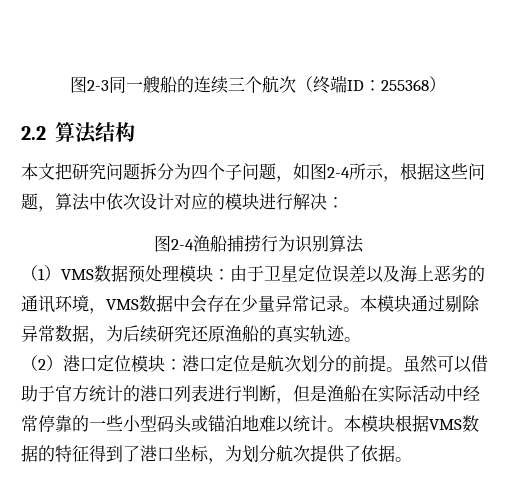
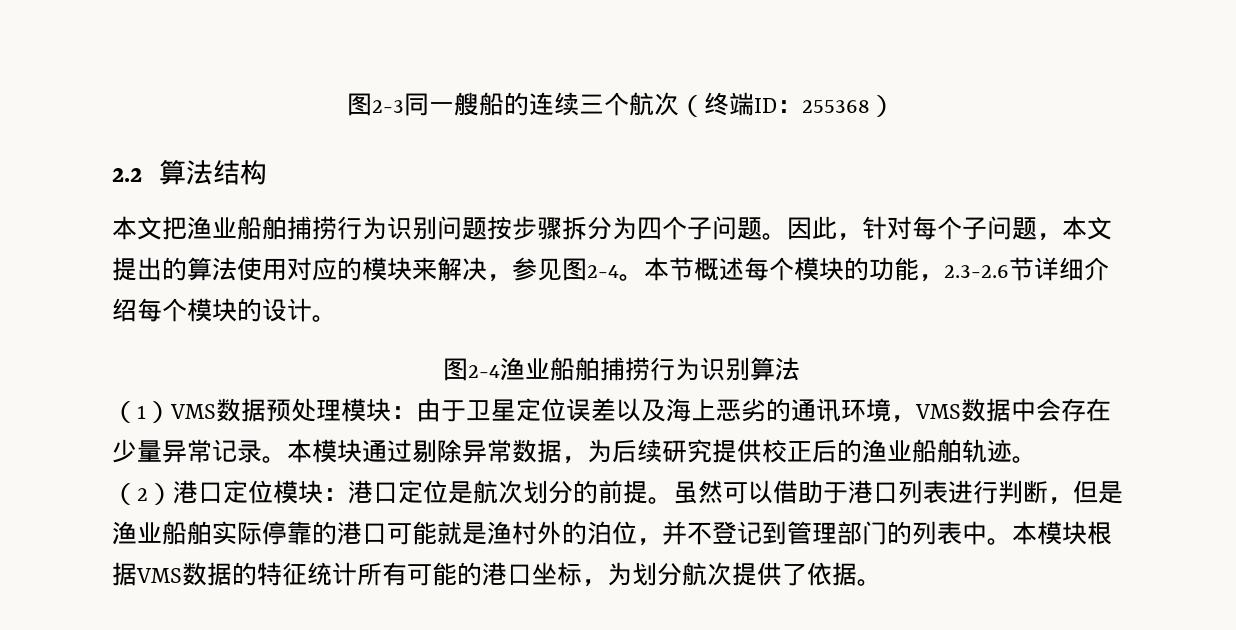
- 本文把研究问题拆分为四个子问题，如图2-4所示，根据这些问题，算法中依次设计对应的模块进行解决：
+ 本文把渔业船舶捕捞行为识别问题按步骤拆分为四个子问题。因此，针对每个子问题，本文提出的算法使用对应的模块来解决，参见图2-4。本节概述每个模块的功能，2.3-2.6节详细介绍每个模块的设计。
- 图2-4渔船捕捞行为识别算法
+ 图2-4渔业船舶捕捞行为识别算法
- 本模块通过剔除异常数据，为后续研究还原渔船的真实轨迹。
+ 本模块通过剔除异常数据，为后续研究提供校正后的渔业船舶轨迹。
- 虽然可以借助于官方统计的港口列表进行判断，但是渔船在实际活动中经常停靠的一些小型码头或锚泊地难以统计。
+ 虽然可以借助于港口列表进行判断，但是渔业船舶实际停靠的港口可能就是渔村外的泊位，并不登记到管理部门的列表中。
- 本模块根据VMS数据的特征得到了港口坐标，为划分航次提供了依据。
+ 本模块根据VMS数据的特征统计所有可能的港口坐标，为划分航次提供了依据。

